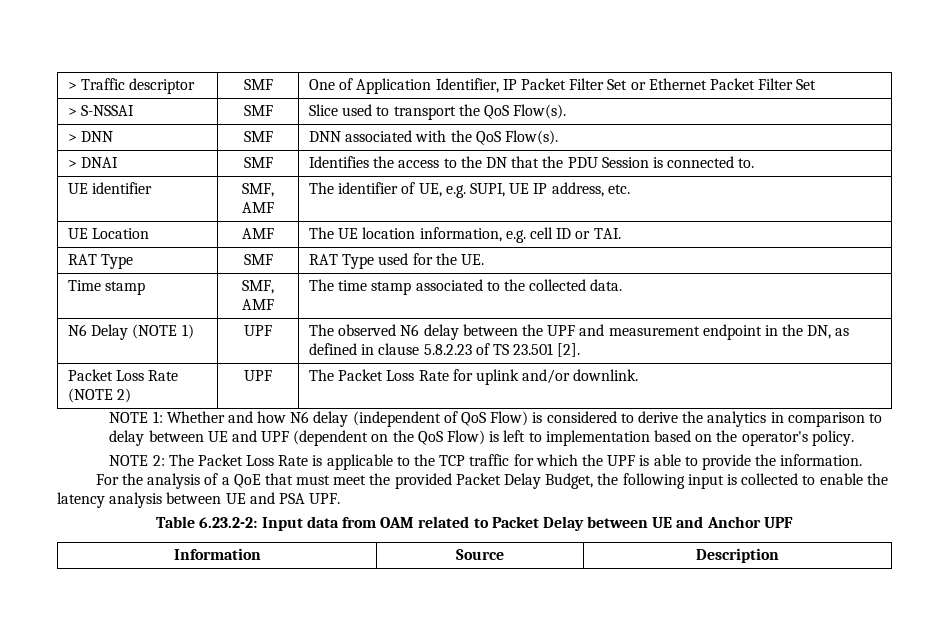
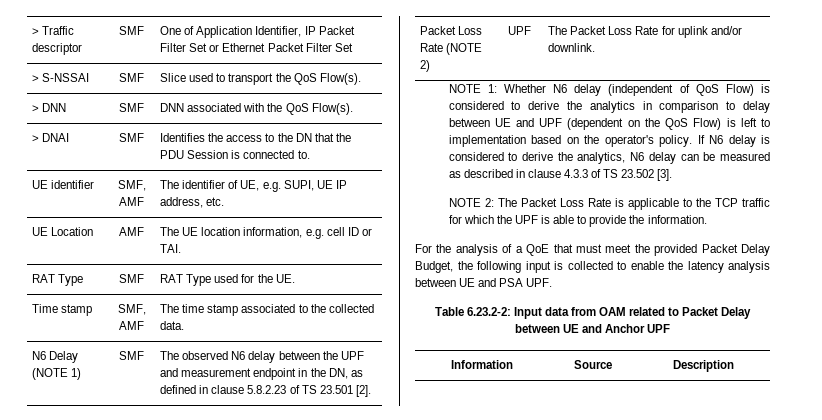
- N6 Delay (NOTE 1) | UPF | The observed N6 delay between the UPF and measurement endpoint in the DN, as defined in clause 5.8.2.23 of TS 23.501 [2].
+ N6 Delay (NOTE 1) | SMF | The observed N6 delay between the UPF and measurement endpoint in the DN, as defined in clause 5.8.2.23 of TS 23.501 [2].
- NOTE 1: Whether and how N6 delay (independent of QoS Flow) is considered to derive the analytics in comparison to delay between UE and UPF (dependent on the QoS Flow) is left to implementation based on the operator's policy.
+ NOTE 1: Whether N6 delay (independent of QoS Flow) is considered to derive the analytics in comparison to delay between UE and UPF (dependent on the QoS Flow) is left to implementation based on the operator's policy. If N6 delay is considered to derive the analytics, N6 delay can be measured as described in clause 4.3.3 of TS 23.502 [3].

